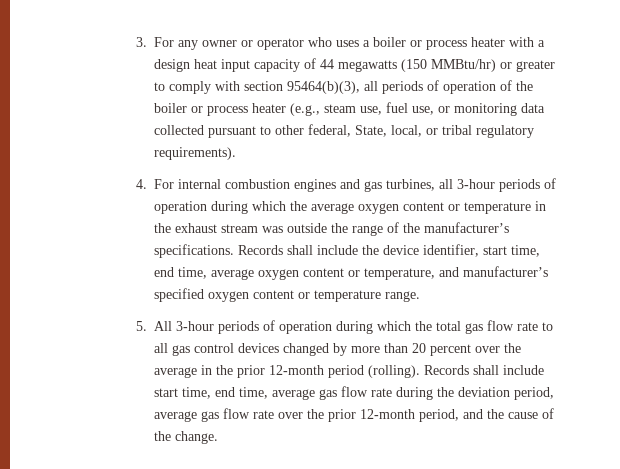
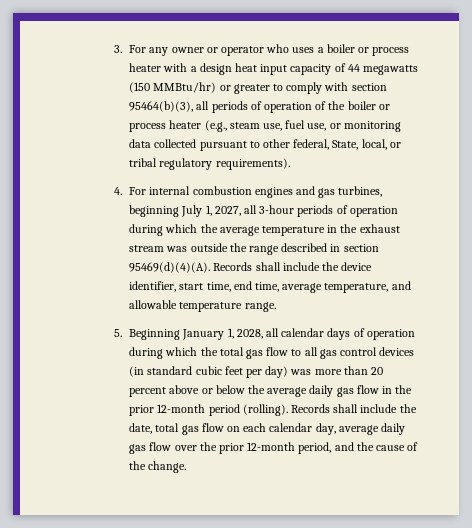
- 4. For internal combustion engines and gas turbines, all 3-hour periods of operation during which the average oxygen content or temperature in the exhaust stream was outside the range of the manufacturer’s specifications.
+ 4. For internal combustion engines and gas turbines, beginning July 1, 2027, all 3-hour periods of operation during which the average temperature in the exhaust stream was outside the range described in section 95469(d)(4)(A).
- Records shall include the device identifier, start time, end time, average oxygen content or temperature, and manufacturer’s specified oxygen content or temperature range.
- 5. All 3-hour periods of operation during which the total gas flow rate to all gas control devices changed by more than 20 percent over the average in the prior 12-month period (rolling).
+ Records shall include the device identifier, start time, end time, average temperature, and allowable temperature range.
+ 5. Beginning January 1, 2028, all calendar days of operation during which the total gas flow to all gas control devices (in standard cubic feet per day) was more than 20 percent above or below the average daily gas flow in the prior 12-month period (rolling).
- Records shall include start time, end time, average gas flow rate during the deviation period, average gas flow rate over the prior 12-month period, and the cause of the change.
+ Records shall include the date, total gas flow on each calendar day, average daily gas flow over the prior 12-month period, and the cause of the change.

